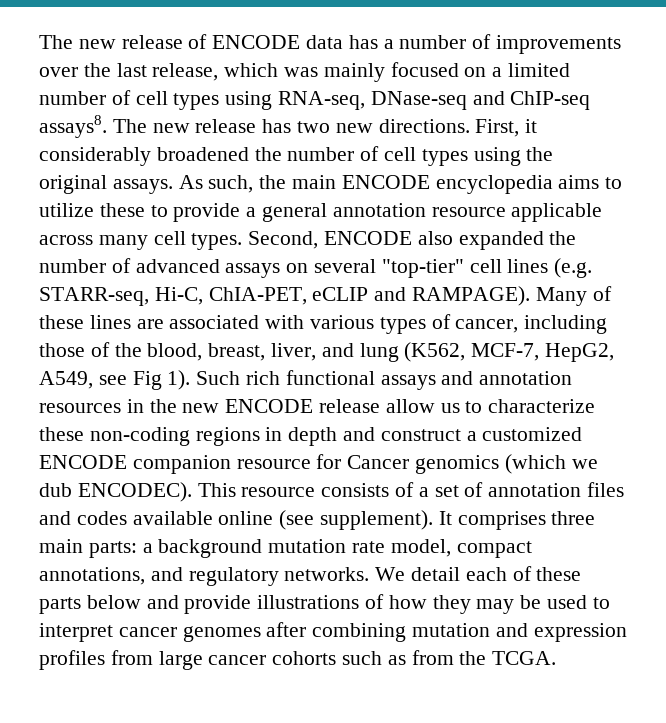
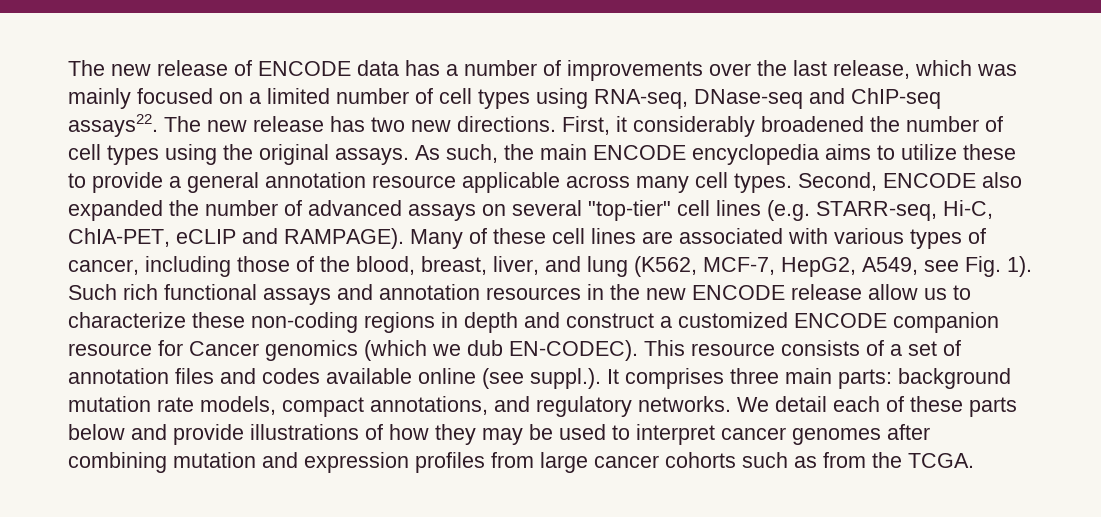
- The new release of ENCODE data has a number of improvements over the last release, which was mainly focused on a limited number of cell types using RNA-seq, DNase-seq and ChIP-seq assays8.
+ The new release of ENCODE data has a number of improvements over the last release, which was mainly focused on a limited number of cell types using RNA-seq, DNase-seq and ChIP-seq assays22.
- Many of these lines are associated with various types of cancer, including those of the blood, breast, liver, and lung (K562, MCF-7, HepG2, A549, see Fig 1).
+ Many of these cell lines are associated with various types of cancer, including those of the blood, breast, liver, and lung (K562, MCF-7, HepG2, A549, see Fig. 1).
- Such rich functional assays and annotation resources in the new ENCODE release allow us to characterize these non-coding regions in depth and construct a customized ENCODE companion resource for Cancer genomics (which we dub ENCODEC).
+ Such rich functional assays and annotation resources in the new ENCODE release allow us to characterize these non-coding regions in depth and construct a customized ENCODE companion resource for Cancer genomics (which we dub EN-CODEC).
- This resource consists of a set of annotation files and codes available online (see supplement). It comprises three main parts: a background mutation rate model, compact annotations, and regulatory networks.
+ This resource consists of a set of annotation files and codes available online (see suppl.). It comprises three main parts: background mutation rate models, compact annotations, and regulatory networks.

